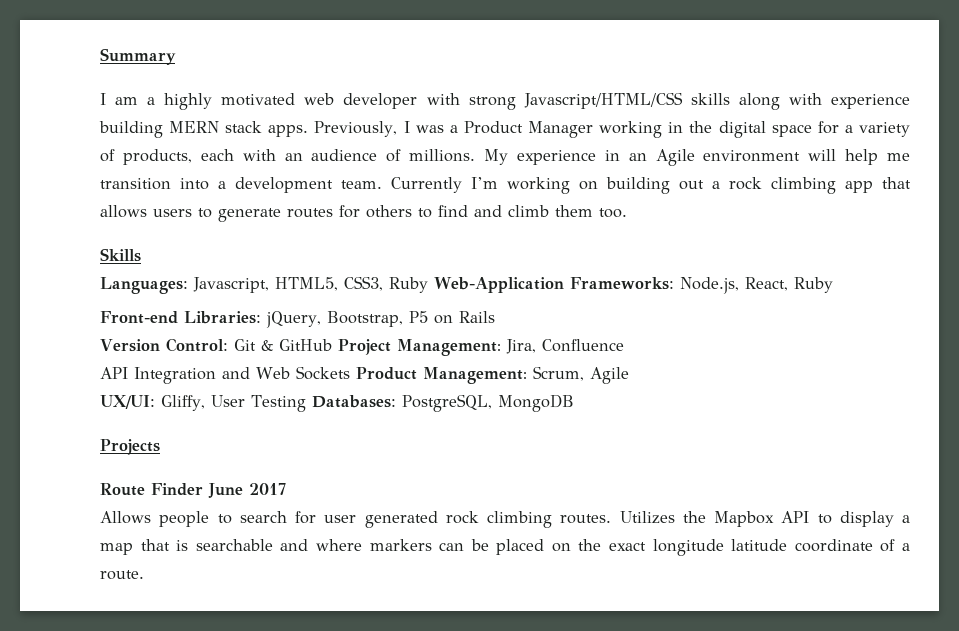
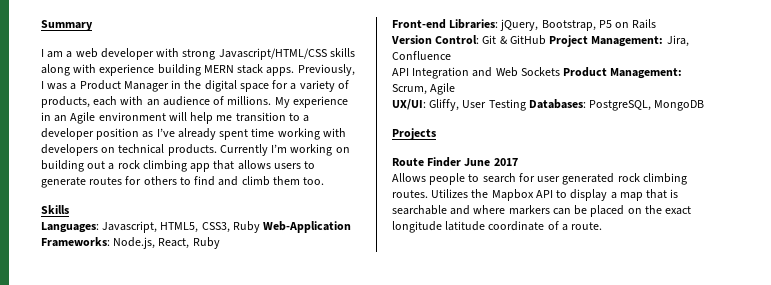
- I am a highly motivated web developer with strong Javascript/HTML/CSS skills along with experience building MERN stack apps.
+ I am a web developer with strong Javascript/HTML/CSS skills along with experience building MERN stack apps.
- Previously, I was a Product Manager working in the digital space for a variety of products, each with an audience of millions.
+ Previously, I was a Product Manager in the digital space for a variety of products, each with an audience of millions.
- My experience in an Agile environment will help me transition into a development team.
+ My experience in an Agile environment will help me transition to a developer position as I’ve already spent time working with developers on technical products.

